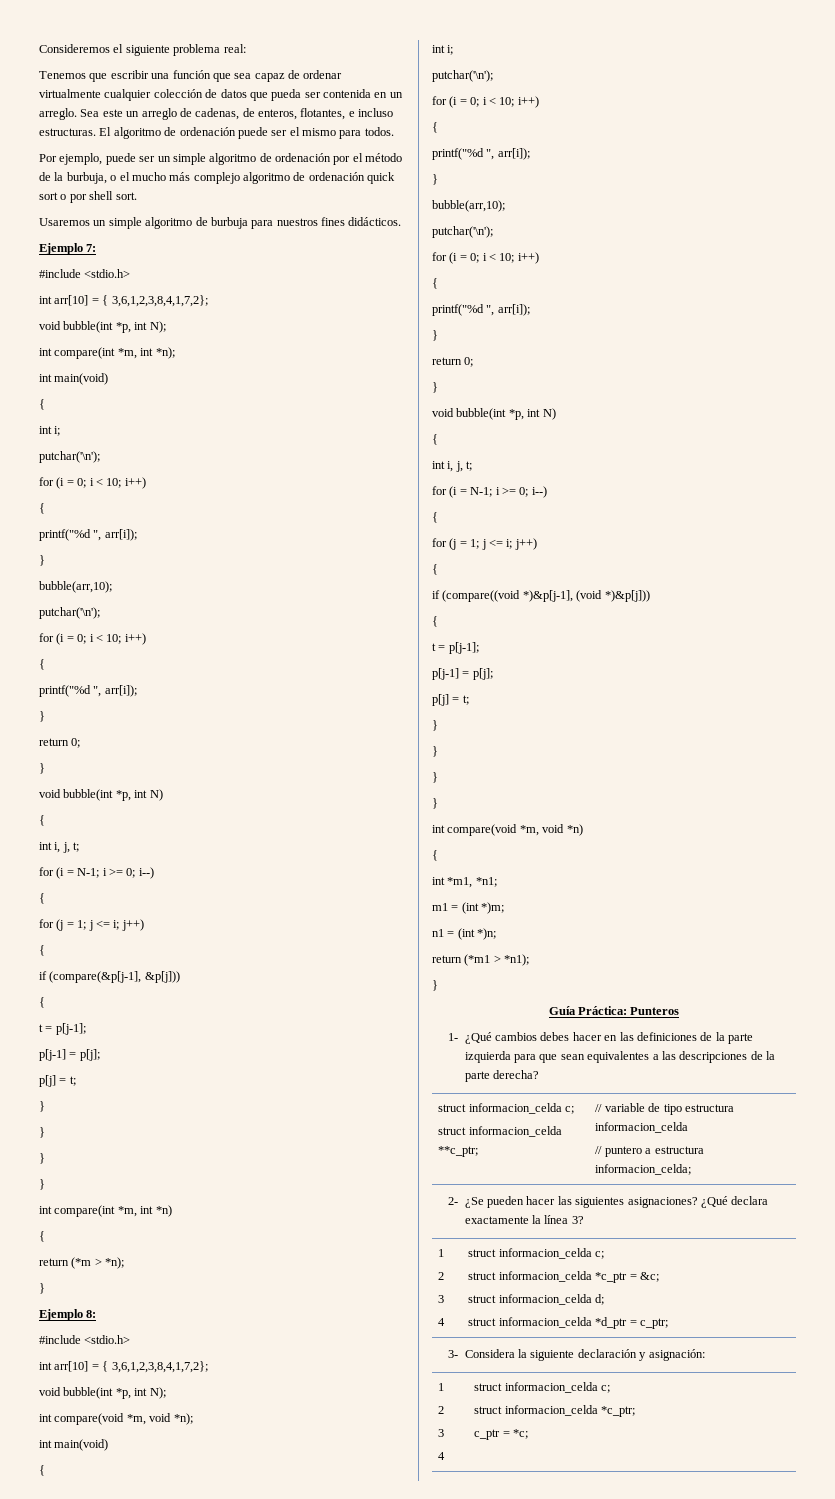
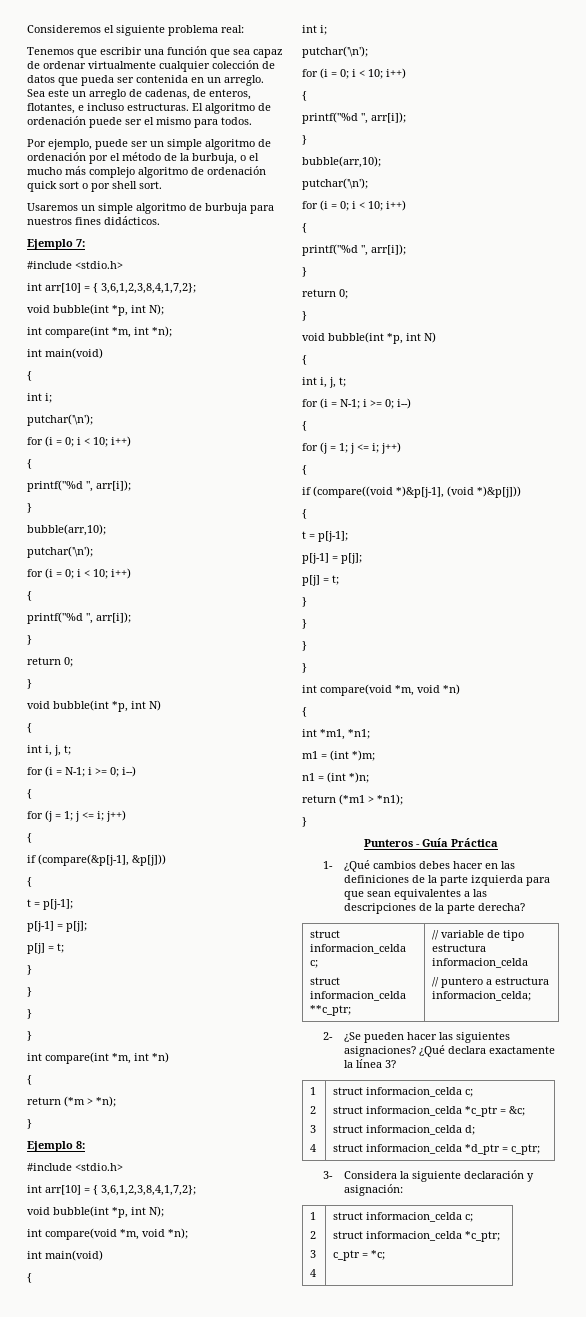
- Guía Práctica: Punteros
+ Punteros - Guía Práctica

